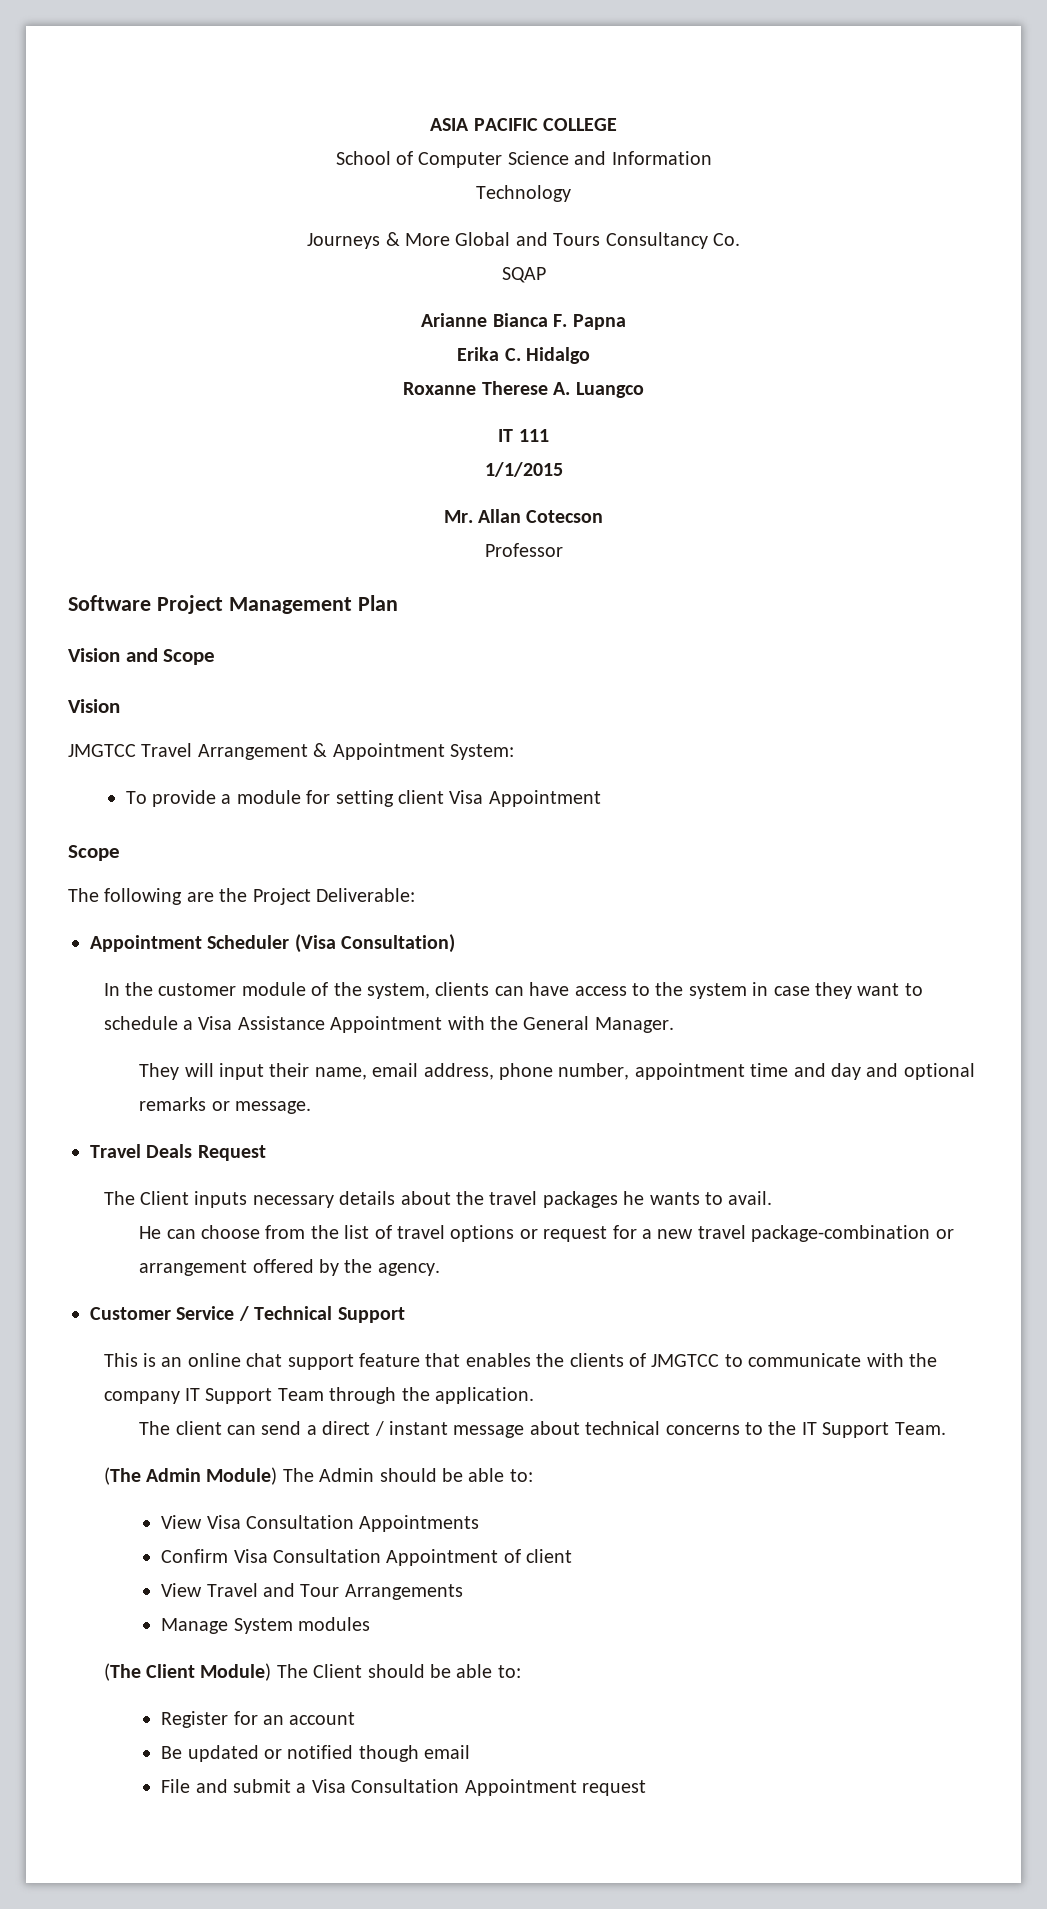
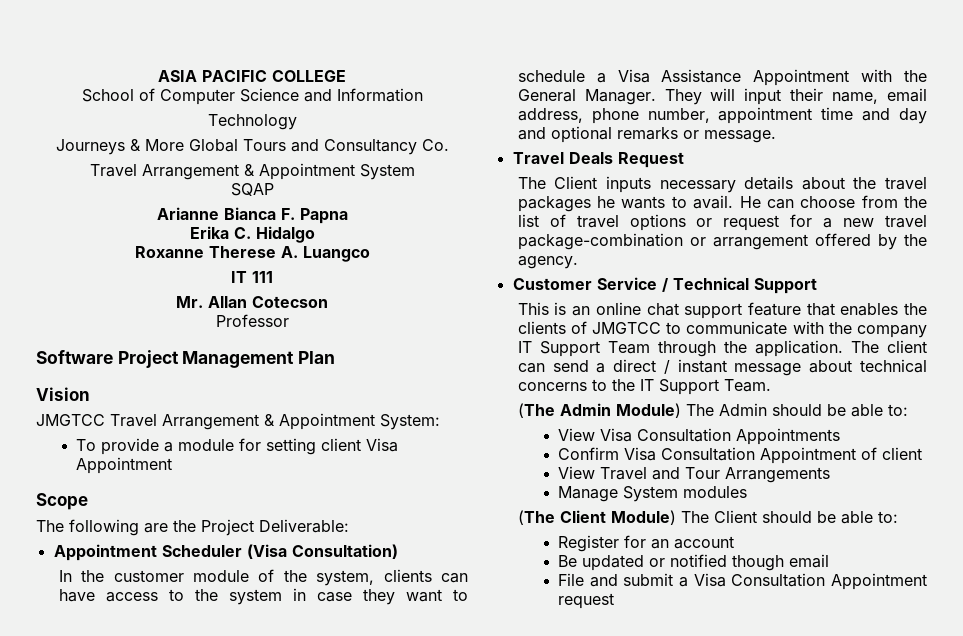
- Journeys & More Global and Tours Consultancy Co.
+ Journeys & More Global Tours and Consultancy Co.
+ Travel Arrangement & Appointment System
- 1/1/2015
- Vision and Scope
- In the customer module of the system, clients can have access to the system in case they want to schedule a Visa Assistance Appointment with the General Manager.
- They will input their name, email address, phone number, appointment time and day and optional remarks or message.
+ In the customer module of the system, clients can have access to the system in case they want to schedule a Visa Assistance Appointment with the General Manager. They will input their name, email address, phone number, appointment time and day and optional remarks or message.
- The Client inputs necessary details about the travel packages he wants to avail.
- He can choose from the list of travel options or request for a new travel package-combination or arrangement offered by the agency.
+ The Client inputs necessary details about the travel packages he wants to avail. He can choose from the list of travel options or request for a new travel package-combination or arrangement offered by the agency.
- This is an online chat support feature that enables the clients of JMGTCC to communicate with the company IT Support Team through the application.
- The client can send a direct / instant message about technical concerns to the IT Support Team.
+ This is an online chat support feature that enables the clients of JMGTCC to communicate with the company IT Support Team through the application. The client can send a direct / instant message about technical concerns to the IT Support Team.

